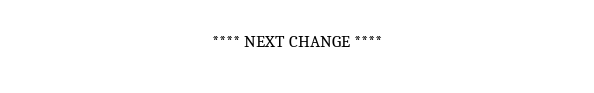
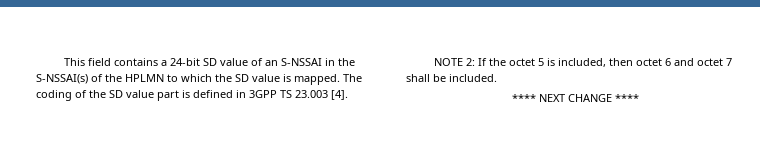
+ This field contains a 24-bit SD value of an S-NSSAI in the S-NSSAI(s) of the HPLMN to which the SD value is mapped. The coding of the SD value part is defined in 3GPP TS 23.003 [4].
+ NOTE 2: If the octet 5 is included, then octet 6 and octet 7 shall be included.

